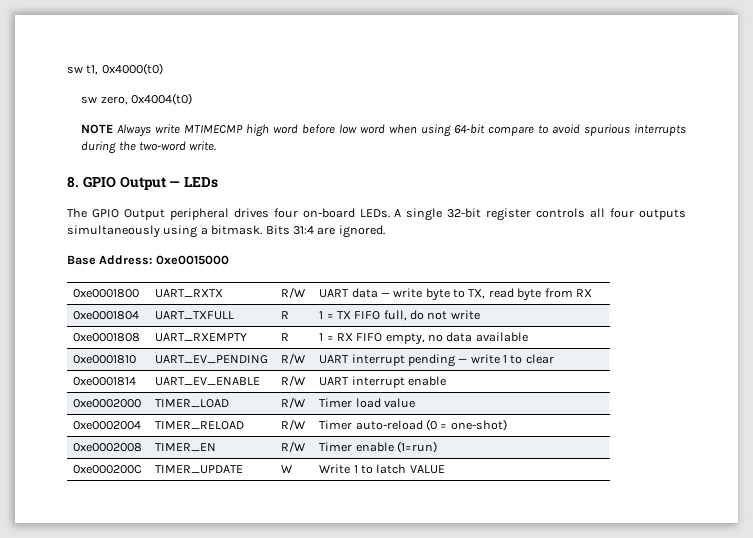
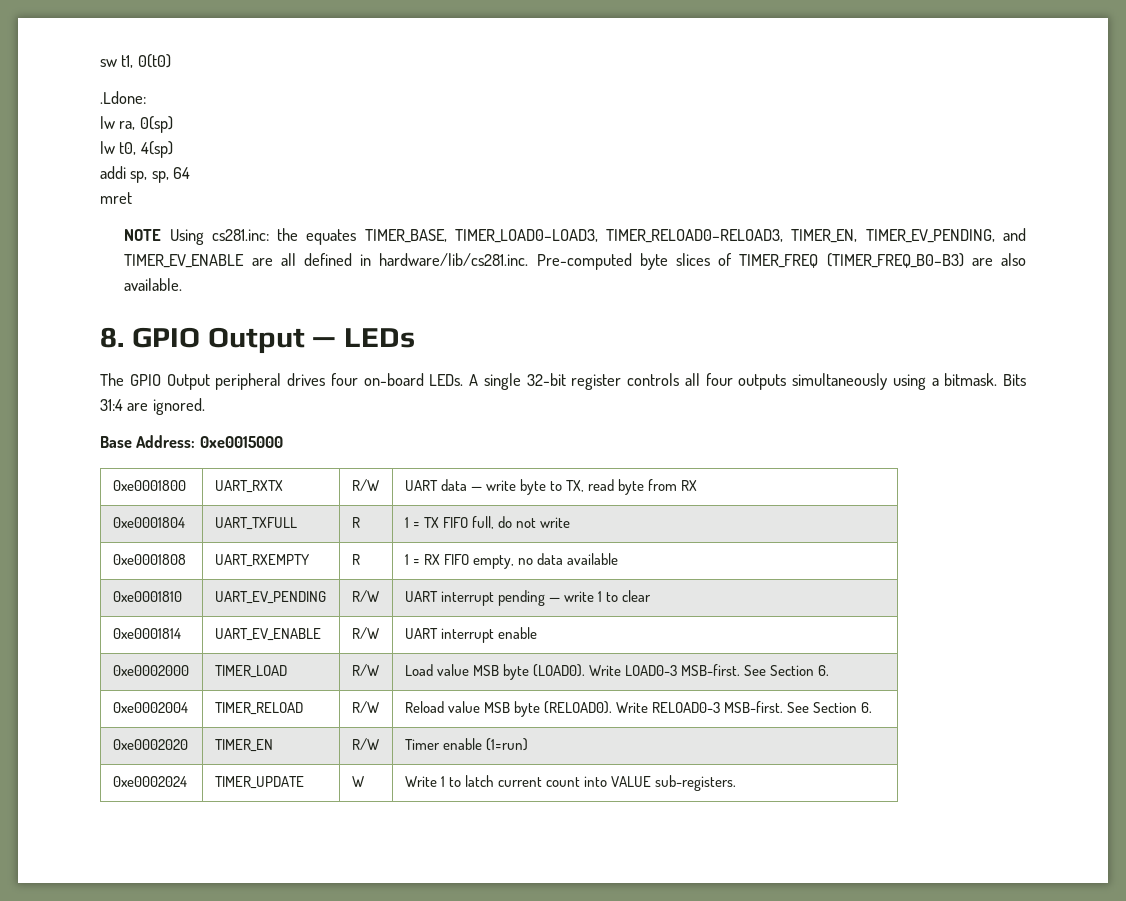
- sw t1, 0x4000(t0)
- sw zero, 0x4004(t0)
- NOTE Always write MTIMECMP high word before low word when using 64-bit compare to avoid spurious interrupts during the two-word write.
+ sw t1, 0(t0)
+ .Ldone:
+ lw ra, 0(sp)
+ lw t0, 4(sp)
+ addi sp, sp, 64
+ mret
+ NOTE Using cs281.inc: the equates TIMER_BASE, TIMER_LOAD0–LOAD3, TIMER_RELOAD0–RELOAD3, TIMER_EN, TIMER_EV_PENDING, and TIMER_EV_ENABLE are all defined in hardware/lib/cs281.inc. Pre-computed byte slices of TIMER_FREQ (TIMER_FREQ_B0–B3) are also available.
- 0xe0002000 | TIMER_LOAD | R/W | Timer load value
- 0xe0002004 | TIMER_RELOAD | R/W | Timer auto-reload (0 = one-shot)
- 0xe0002008 | TIMER_EN | R/W | Timer enable (1=run)
+ 0xe0002000 | TIMER_LOAD | R/W | Load value MSB byte (LOAD0). Write LOAD0-3 MSB-first. See Section 6.
+ 0xe0002004 | TIMER_RELOAD | R/W | Reload value MSB byte (RELOAD0). Write RELOAD0-3 MSB-first. See Section 6.
+ 0xe0002020 | TIMER_EN | R/W | Timer enable (1=run)
- 0xe000200C | TIMER_UPDATE | W | Write 1 to latch VALUE
+ 0xe0002024 | TIMER_UPDATE | W | Write 1 to latch current count into VALUE sub-registers.

